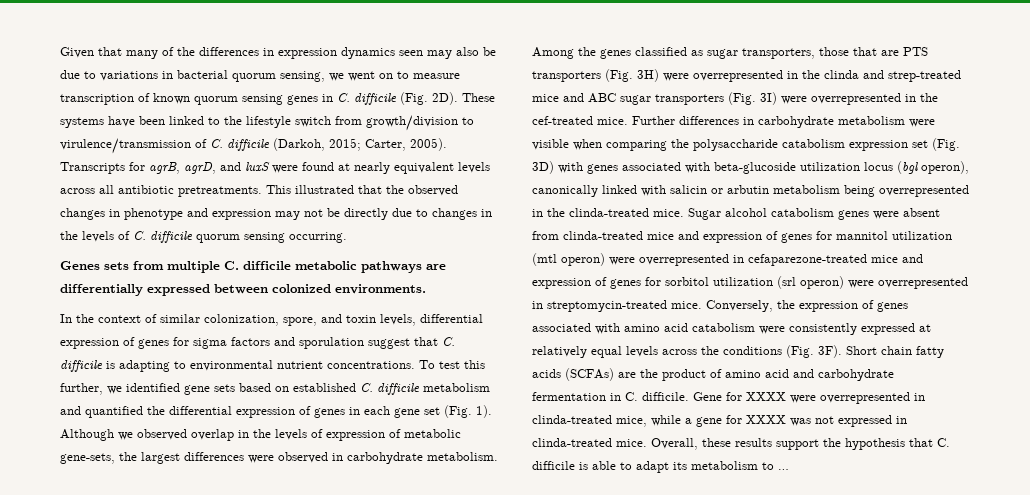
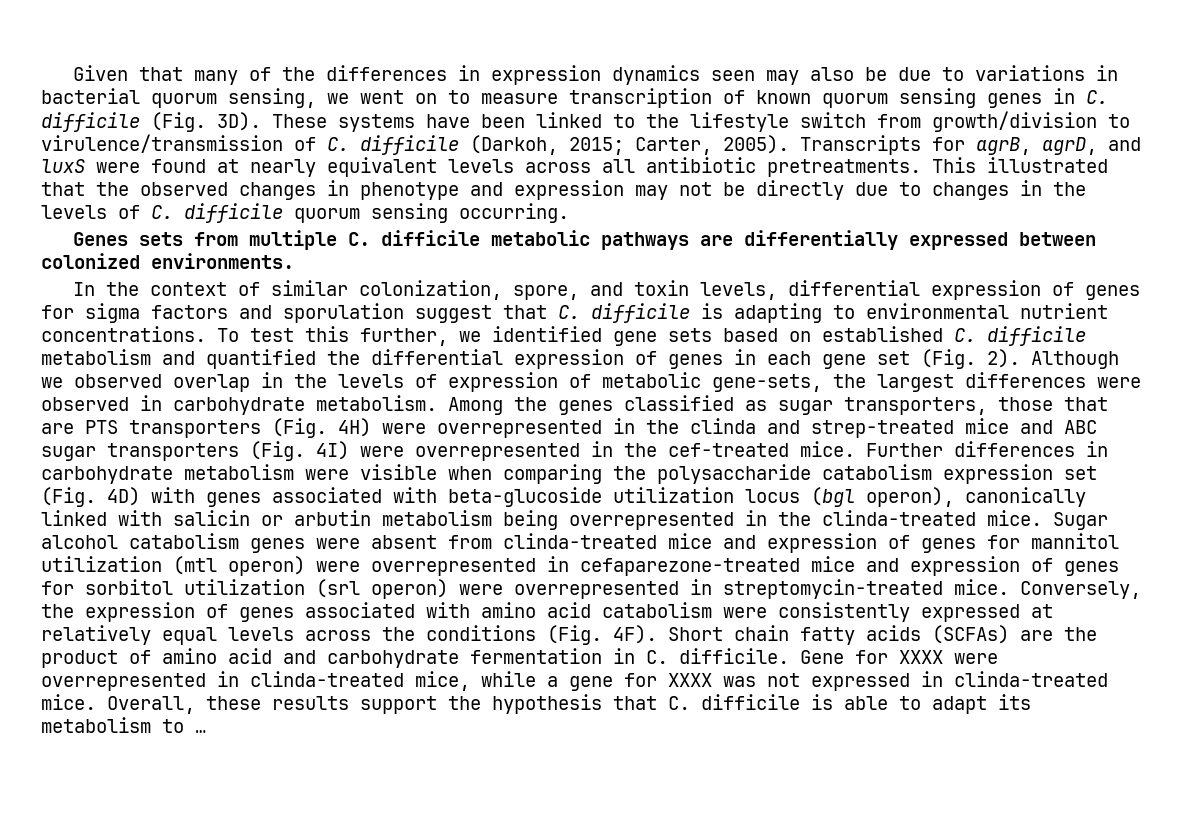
- Given that many of the differences in expression dynamics seen may also be due to variations in bacterial quorum sensing, we went on to measure transcription of known quorum sensing genes in C. difficile (Fig. 2D).
+ Given that many of the differences in expression dynamics seen may also be due to variations in bacterial quorum sensing, we went on to measure transcription of known quorum sensing genes in C. difficile (Fig. 3D).
- To test this further, we identified gene sets based on established C. difficile metabolism and quantified the differential expression of genes in each gene set (Fig. 1).
+ To test this further, we identified gene sets based on established C. difficile metabolism and quantified the differential expression of genes in each gene set (Fig. 2).
- Among the genes classified as sugar transporters, those that are PTS transporters (Fig. 3H) were overrepresented in the clinda and strep-treated mice and ABC sugar transporters (Fig. 3I) were overrepresented in the cef-treated mice.
+ Among the genes classified as sugar transporters, those that are PTS transporters (Fig. 4H) were overrepresented in the clinda and strep-treated mice and ABC sugar transporters (Fig. 4I) were overrepresented in the cef-treated mice.
- Further differences in carbohydrate metabolism were visible when comparing the polysaccharide catabolism expression set (Fig. 3D) with genes associated with beta-glucoside utilization locus (bgl operon), canonically linked with salicin or arbutin metabolism being overrepresented in the clinda-treated mice.
+ Further differences in carbohydrate metabolism were visible when comparing the polysaccharide catabolism expression set (Fig. 4D) with genes associated with beta-glucoside utilization locus (bgl operon), canonically linked with salicin or arbutin metabolism being overrepresented in the clinda-treated mice.
- Conversely, the expression of genes associated with amino acid catabolism were consistently expressed at relatively equal levels across the conditions (Fig. 3F).
+ Conversely, the expression of genes associated with amino acid catabolism were consistently expressed at relatively equal levels across the conditions (Fig. 4F).

